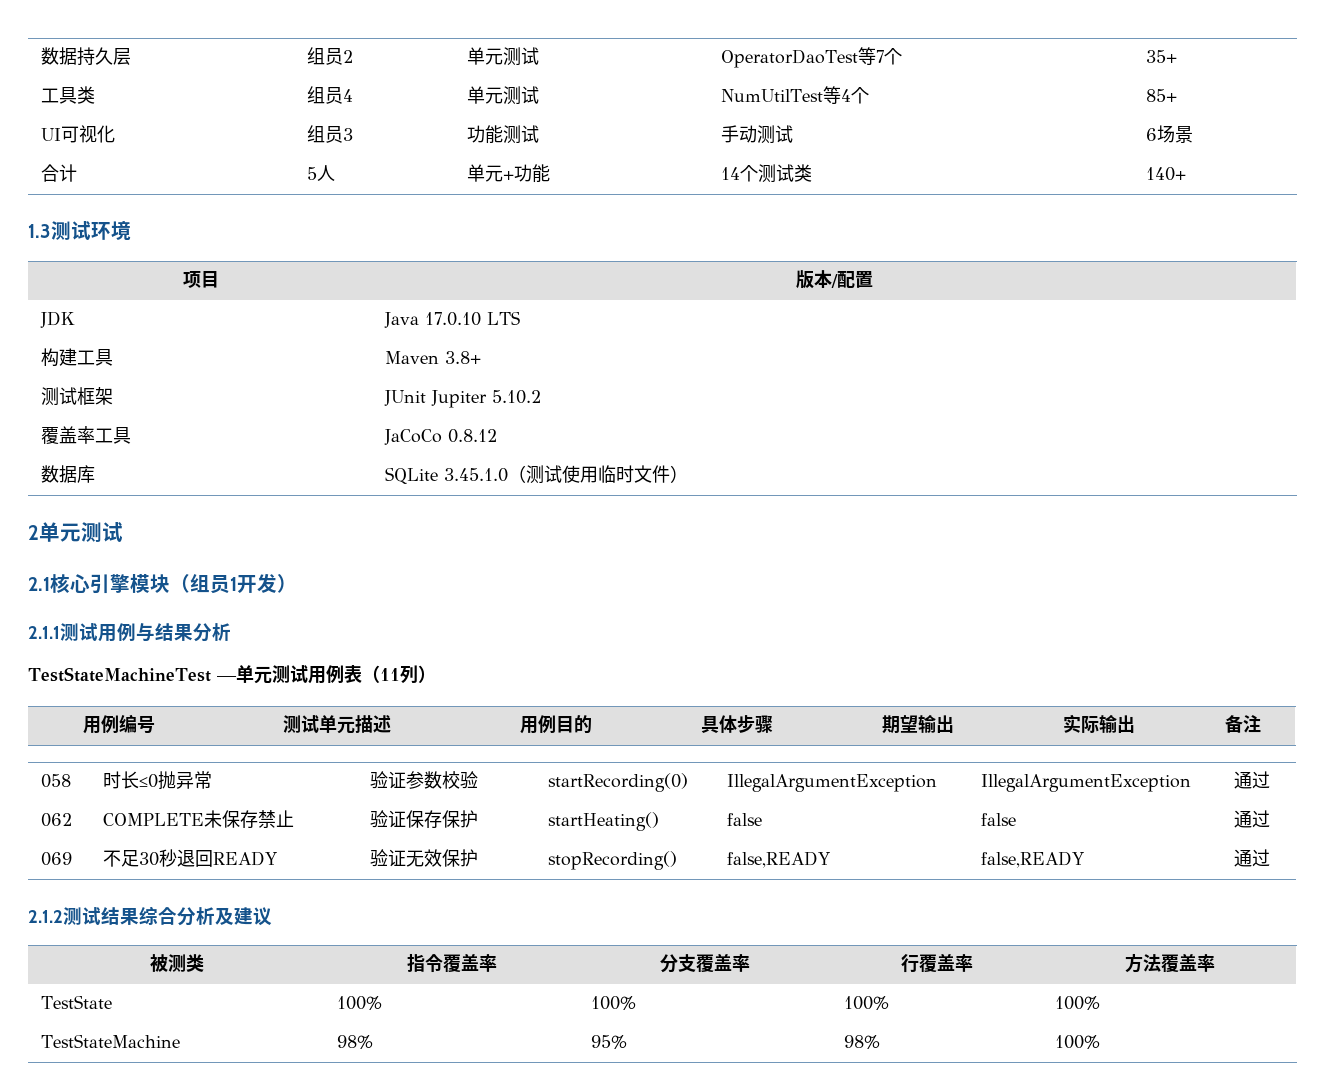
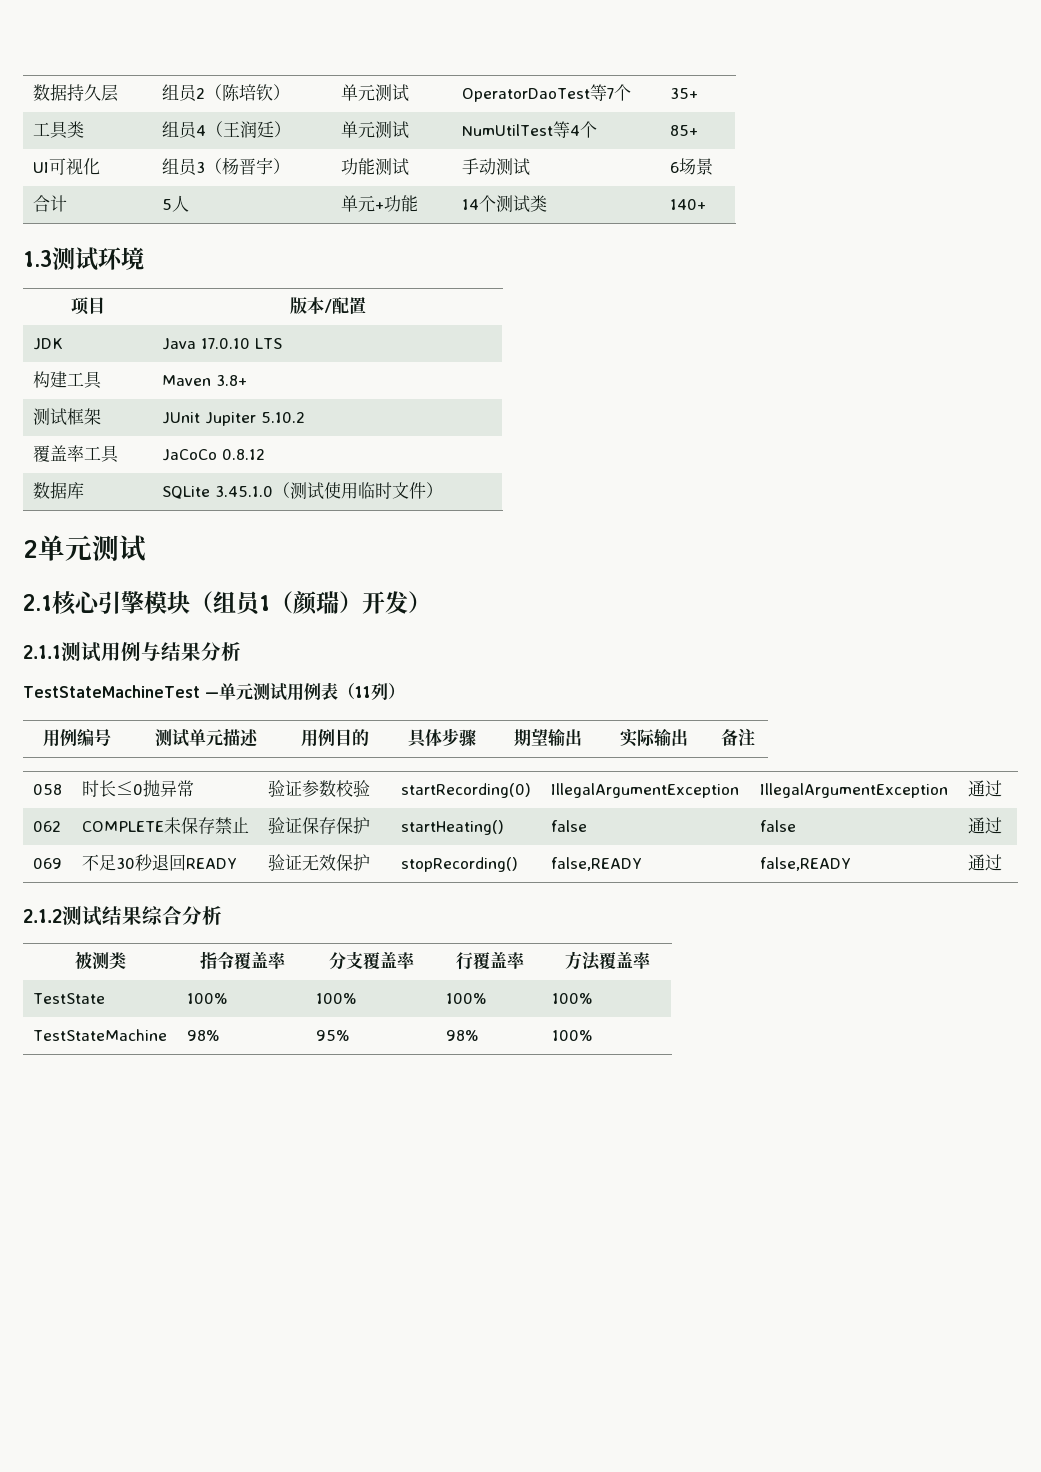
- 数据持久层 | 组员2 | 单元测试 | OperatorDaoTest等7个 | 35+
+ 数据持久层 | 组员2（陈培钦） | 单元测试 | OperatorDaoTest等7个 | 35+
- 工具类 | 组员4 | 单元测试 | NumUtilTest等4个 | 85+
+ 工具类 | 组员4（王润廷） | 单元测试 | NumUtilTest等4个 | 85+
- UI可视化 | 组员3 | 功能测试 | 手动测试 | 6场景
+ UI可视化 | 组员3（杨晋宇） | 功能测试 | 手动测试 | 6场景
- 2.1核心引擎模块（组员1开发）
+ 2.1核心引擎模块（组员1（颜瑞）开发）
- 2.1.2测试结果综合分析及建议
+ 2.1.2测试结果综合分析

